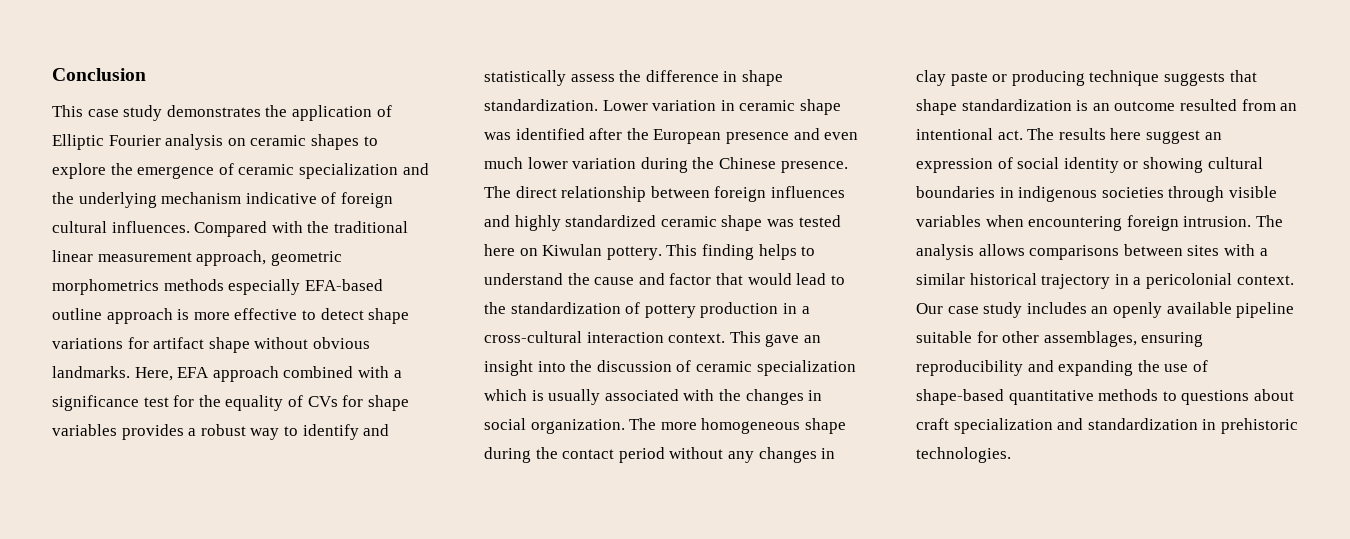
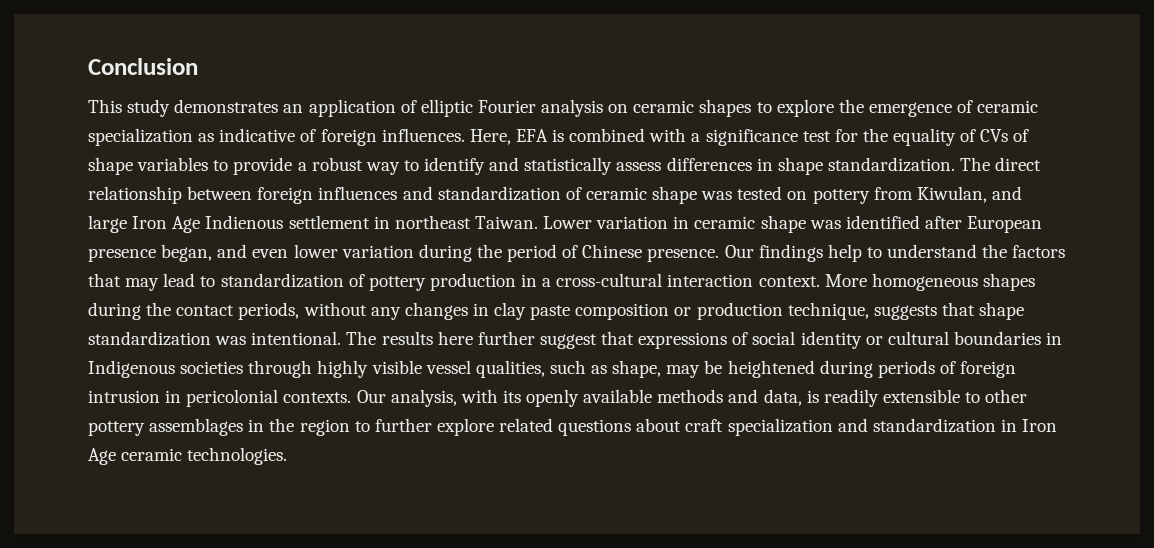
- This case study demonstrates the application of Elliptic Fourier analysis on ceramic shapes to explore the emergence of ceramic specialization and the underlying mechanism indicative of foreign cultural influences. Compared with the traditional linear measurement approach, geometric morphometrics methods especially EFA-based outline approach is more effective to detect shape variations for artifact shape without obvious landmarks.
+ This study demonstrates an application of elliptic Fourier analysis on ceramic shapes to explore the emergence of ceramic specialization as indicative of foreign influences.
- Here, EFA approach combined with a significance test for the equality of CVs for shape variables provides a robust way to identify and statistically assess the difference in shape standardization.
+ Here, EFA is combined with a significance test for the equality of CVs of shape variables to provide a robust way to identify and statistically assess differences in shape standardization.
+ The direct relationship between foreign influences and standardization of ceramic shape was tested on pottery from Kiwulan, and large Iron Age Indienous settlement in northeast Taiwan.
- Lower variation in ceramic shape was identified after the European presence and even much lower variation during the Chinese presence. The direct relationship between foreign influences and highly standardized ceramic shape was tested here on Kiwulan pottery. This finding helps to understand the cause and factor that would lead to the standardization of pottery production in a cross-cultural interaction context.
+ Lower variation in ceramic shape was identified after European presence began, and even lower variation during the period of Chinese presence. Our findings help to understand the factors that may lead to standardization of pottery production in a cross-cultural interaction context.
- This gave an insight into the discussion of ceramic specialization which is usually associated with the changes in social organization. The more homogeneous shape during the contact period without any changes in clay paste or producing technique suggests that shape standardization is an outcome resulted from an intentional act. The results here suggest an expression of social identity or showing cultural boundaries in indigenous societies through visible variables when encountering foreign intrusion. The analysis allows comparisons between sites with a similar historical trajectory in a pericolonial context. Our case study includes an openly available pipeline suitable for other assemblages, ensuring reproducibility and expanding the use of shape-based quantitative methods to questions about craft specialization and standardization in prehistoric technologies.
+ More homogeneous shapes during the contact periods, without any changes in clay paste composition or production technique, suggests that shape standardization was intentional. The results here further suggest that expressions of social identity or cultural boundaries in Indigenous societies through highly visible vessel qualities, such as shape, may be heightened during periods of foreign intrusion in pericolonial contexts. Our analysis, with its openly available methods and data, is readily extensible to other pottery assemblages in the region to further explore related questions about craft specialization and standardization in Iron Age ceramic technologies.

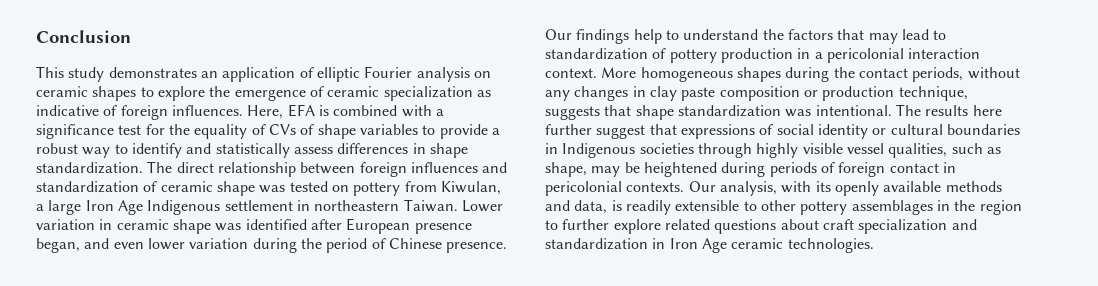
- The direct relationship between foreign influences and standardization of ceramic shape was tested on pottery from Kiwulan, and large Iron Age Indienous settlement in northeast Taiwan.
+ The direct relationship between foreign influences and standardization of ceramic shape was tested on pottery from Kiwulan, a large Iron Age Indigenous settlement in northeastern Taiwan.
- Our findings help to understand the factors that may lead to standardization of pottery production in a cross-cultural interaction context.
+ Our findings help to understand the factors that may lead to standardization of pottery production in a pericolonial interaction context.
- The results here further suggest that expressions of social identity or cultural boundaries in Indigenous societies through highly visible vessel qualities, such as shape, may be heightened during periods of foreign intrusion in pericolonial contexts.
+ The results here further suggest that expressions of social identity or cultural boundaries in Indigenous societies through highly visible vessel qualities, such as shape, may be heightened during periods of foreign contact in pericolonial contexts.

